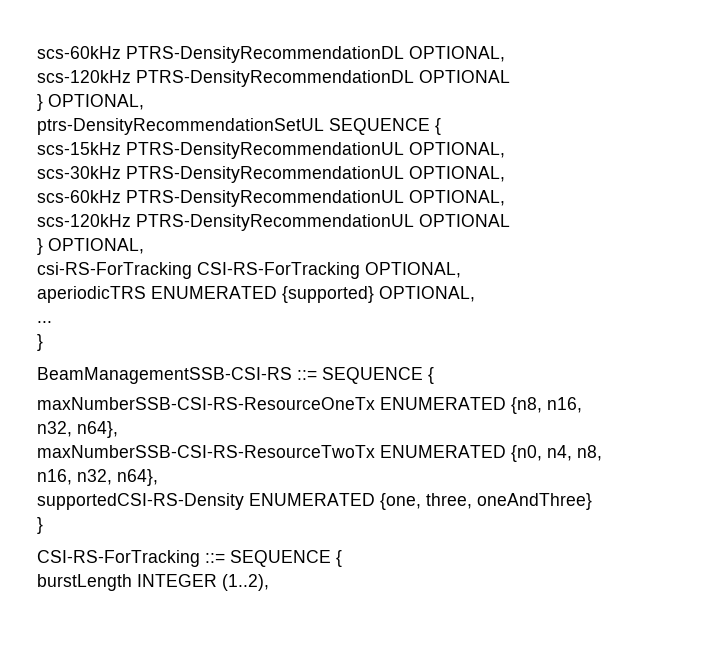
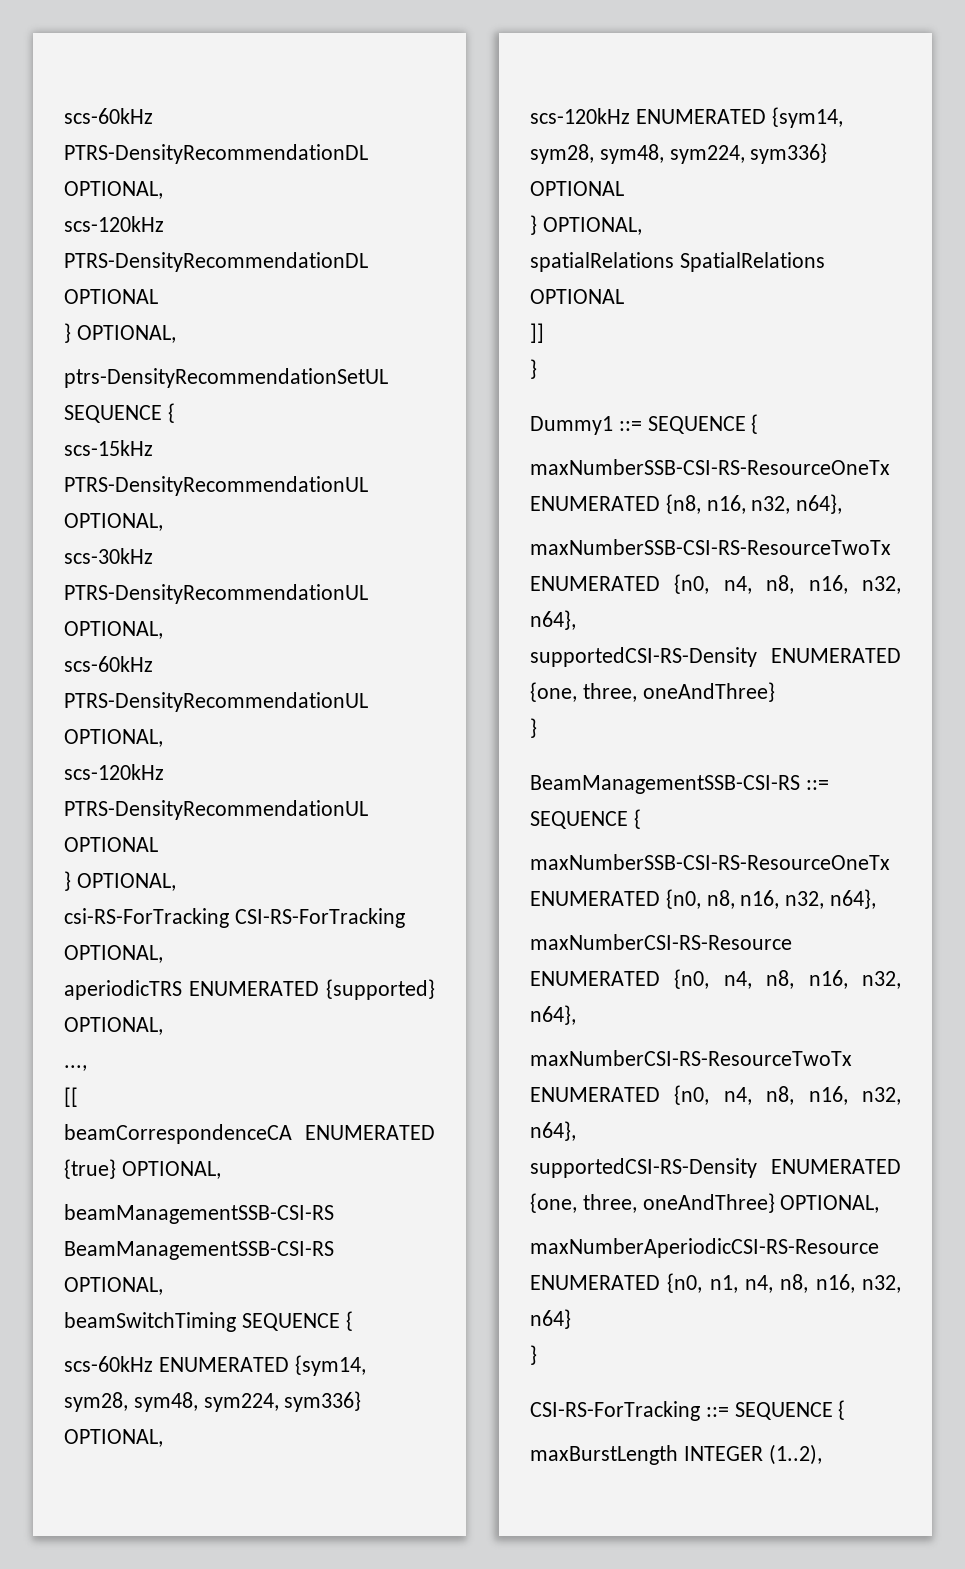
- ...
+ ...,
+ [[
+ beamCorrespondenceCA ENUMERATED {true} OPTIONAL,
+ beamManagementSSB-CSI-RS BeamManagementSSB-CSI-RS OPTIONAL,
+ beamSwitchTiming SEQUENCE {
+ scs-60kHz ENUMERATED {sym14, sym28, sym48, sym224, sym336} OPTIONAL,
+ scs-120kHz ENUMERATED {sym14, sym28, sym48, sym224, sym336} OPTIONAL
+ } OPTIONAL,
+ spatialRelations SpatialRelations OPTIONAL
+ ]]
  }
- BeamManagementSSB-CSI-RS ::= SEQUENCE {
+ Dummy1 ::= SEQUENCE {
+ BeamManagementSSB-CSI-RS ::= SEQUENCE {
+ maxNumberSSB-CSI-RS-ResourceOneTx ENUMERATED {n0, n8, n16, n32, n64},
+ maxNumberCSI-RS-Resource ENUMERATED {n0, n4, n8, n16, n32, n64},
+ maxNumberCSI-RS-ResourceTwoTx ENUMERATED {n0, n4, n8, n16, n32, n64},
+ supportedCSI-RS-Density ENUMERATED {one, three, oneAndThree} OPTIONAL,
+ maxNumberAperiodicCSI-RS-Resource ENUMERATED {n0, n1, n4, n8, n16, n32, n64}
+ }
- burstLength INTEGER (1..2),
+ maxBurstLength INTEGER (1..2),

